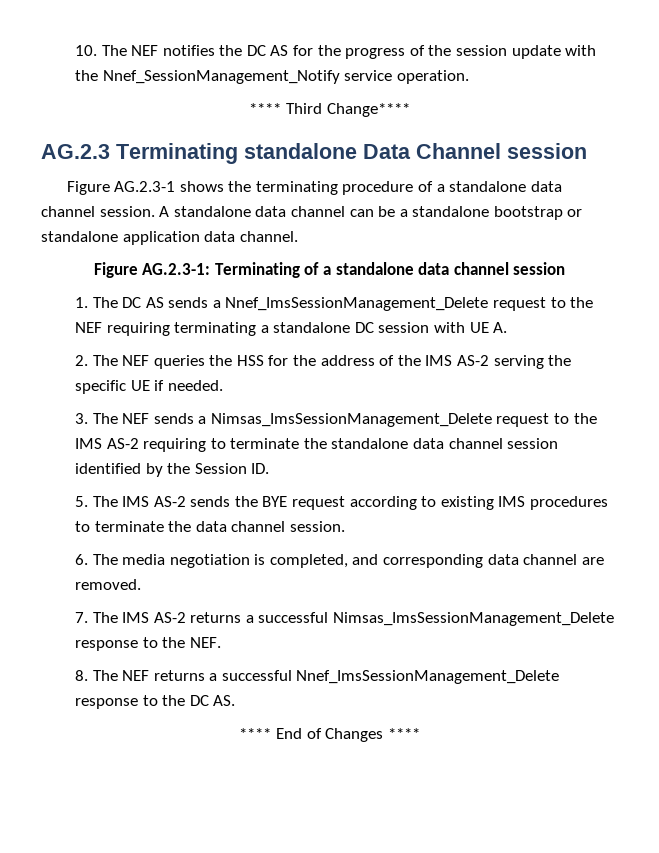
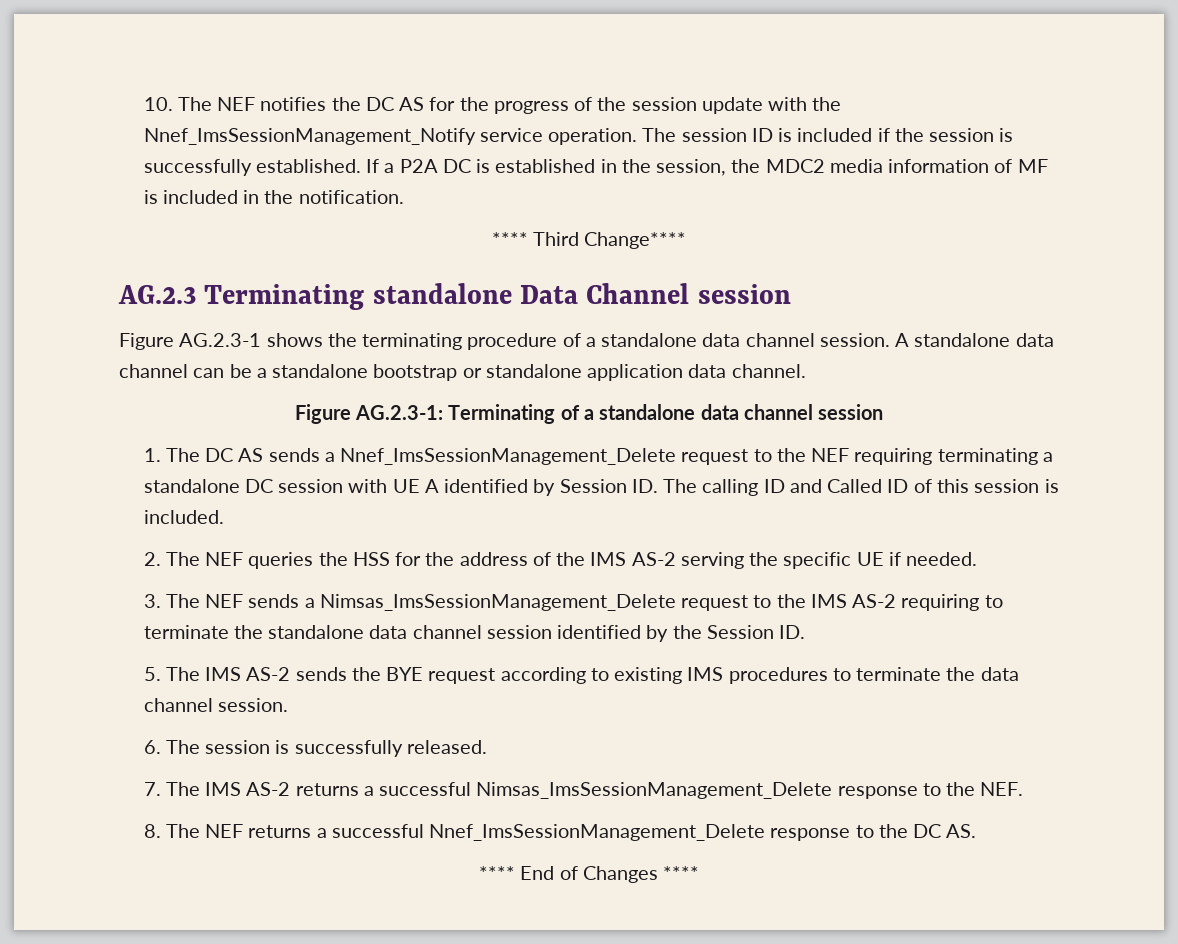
- 10. The NEF notifies the DC AS for the progress of the session update with the Nnef_SessionManagement_Notify service operation.
+ 10. The NEF notifies the DC AS for the progress of the session update with the Nnef_ImsSessionManagement_Notify service operation. The session ID is included if the session is successfully established. If a P2A DC is established in the session, the MDC2 media information of MF is included in the notification.
- 1. The DC AS sends a Nnef_ImsSessionManagement_Delete request to the NEF requiring terminating a standalone DC session with UE A.
+ 1. The DC AS sends a Nnef_ImsSessionManagement_Delete request to the NEF requiring terminating a standalone DC session with UE A identified by Session ID. The calling ID and Called ID of this session is included.
- 6. The media negotiation is completed, and corresponding data channel are removed.
+ 6. The session is successfully released.

